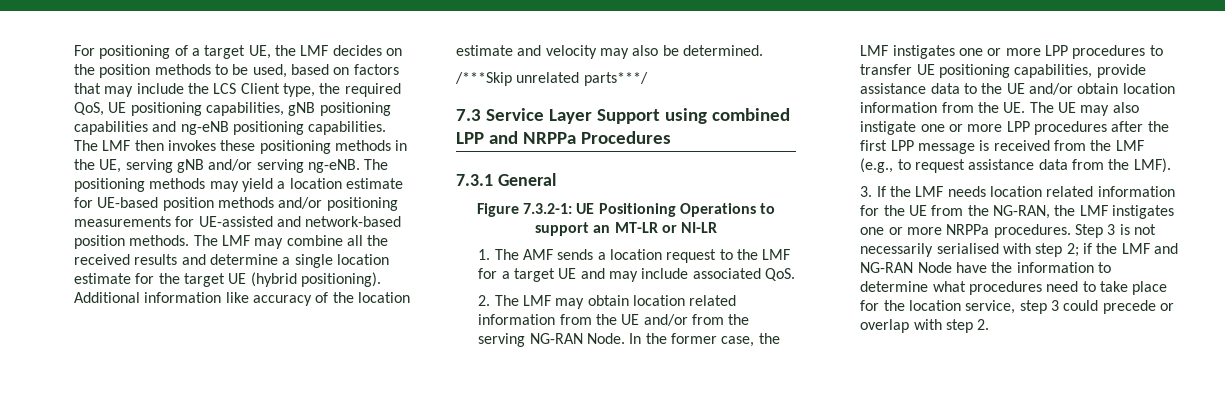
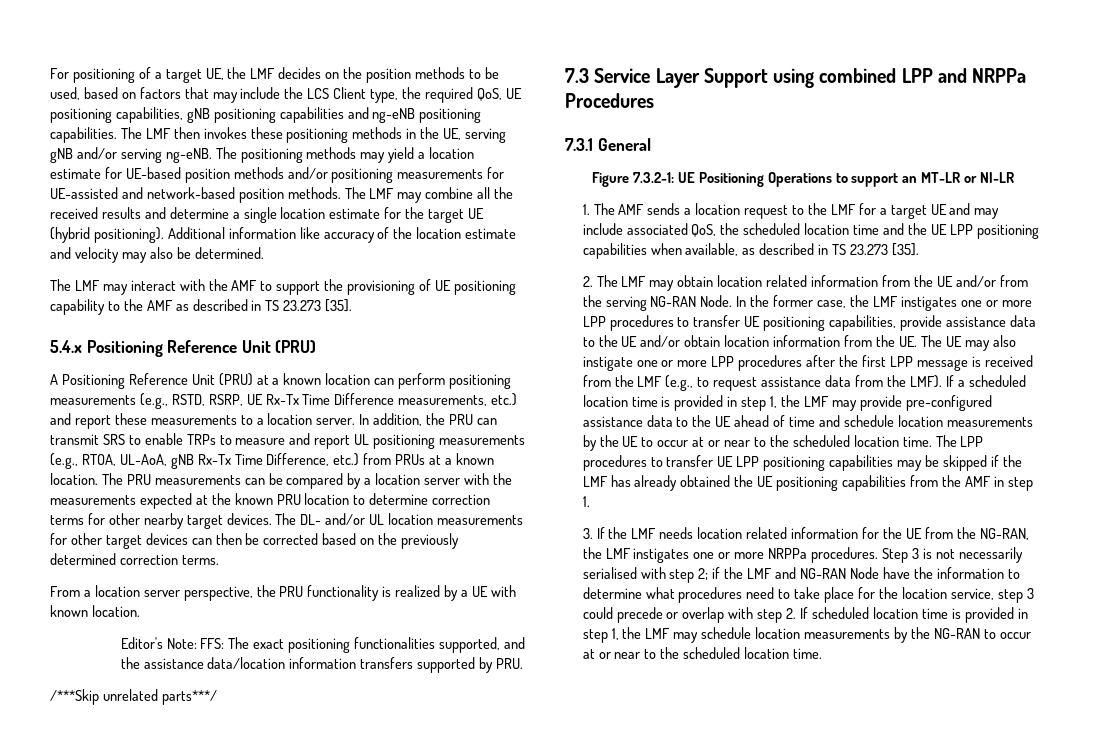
+ The LMF may interact with the AMF to support the provisioning of UE positioning capability to the AMF as described in TS 23.273 [35].
+ 5.4.x Positioning Reference Unit (PRU)
+ A Positioning Reference Unit (PRU) at a known location can perform positioning measurements (e.g., RSTD, RSRP, UE Rx-Tx Time Difference measurements, etc.) and report these measurements to a location server. In addition, the PRU can transmit SRS to enable TRPs to measure and report UL positioning measurements (e.g., RTOA, UL-AoA, gNB Rx-Tx Time Difference, etc.) from PRUs at a known location. The PRU measurements can be compared by a location server with the measurements expected at the known PRU location to determine correction terms for other nearby target devices. The DL- and/or UL location measurements for other target devices can then be corrected based on the previously determined correction terms.
+ From a location server perspective, the PRU functionality is realized by a UE with known location.
+ Editor's Note: FFS: The exact positioning functionalities supported, and the assistance data/location information transfers supported by PRU.
- 1. The AMF sends a location request to the LMF for a target UE and may include associated QoS.
+ 1. The AMF sends a location request to the LMF for a target UE and may include associated QoS, the scheduled location time and the UE LPP positioning capabilities when available, as described in TS 23.273 [35].
+ If a scheduled location time is provided in step 1, the LMF may provide pre-configured assistance data to the UE ahead of time and schedule location measurements by the UE to occur at or near to the scheduled location time. The LPP procedures to transfer UE LPP positioning capabilities may be skipped if the LMF has already obtained the UE positioning capabilities from the AMF in step 1.
- Step 3 is not necessarily serialised with step 2; if the LMF and NG-RAN Node have the information to determine what procedures need to take place for the location service, step 3 could precede or overlap with step 2.
+ Step 3 is not necessarily serialised with step 2; if the LMF and NG-RAN Node have the information to determine what procedures need to take place for the location service, step 3 could precede or overlap with step 2. If scheduled location time is provided in step 1, the LMF may schedule location measurements by the NG-RAN to occur at or near to the scheduled location time.

